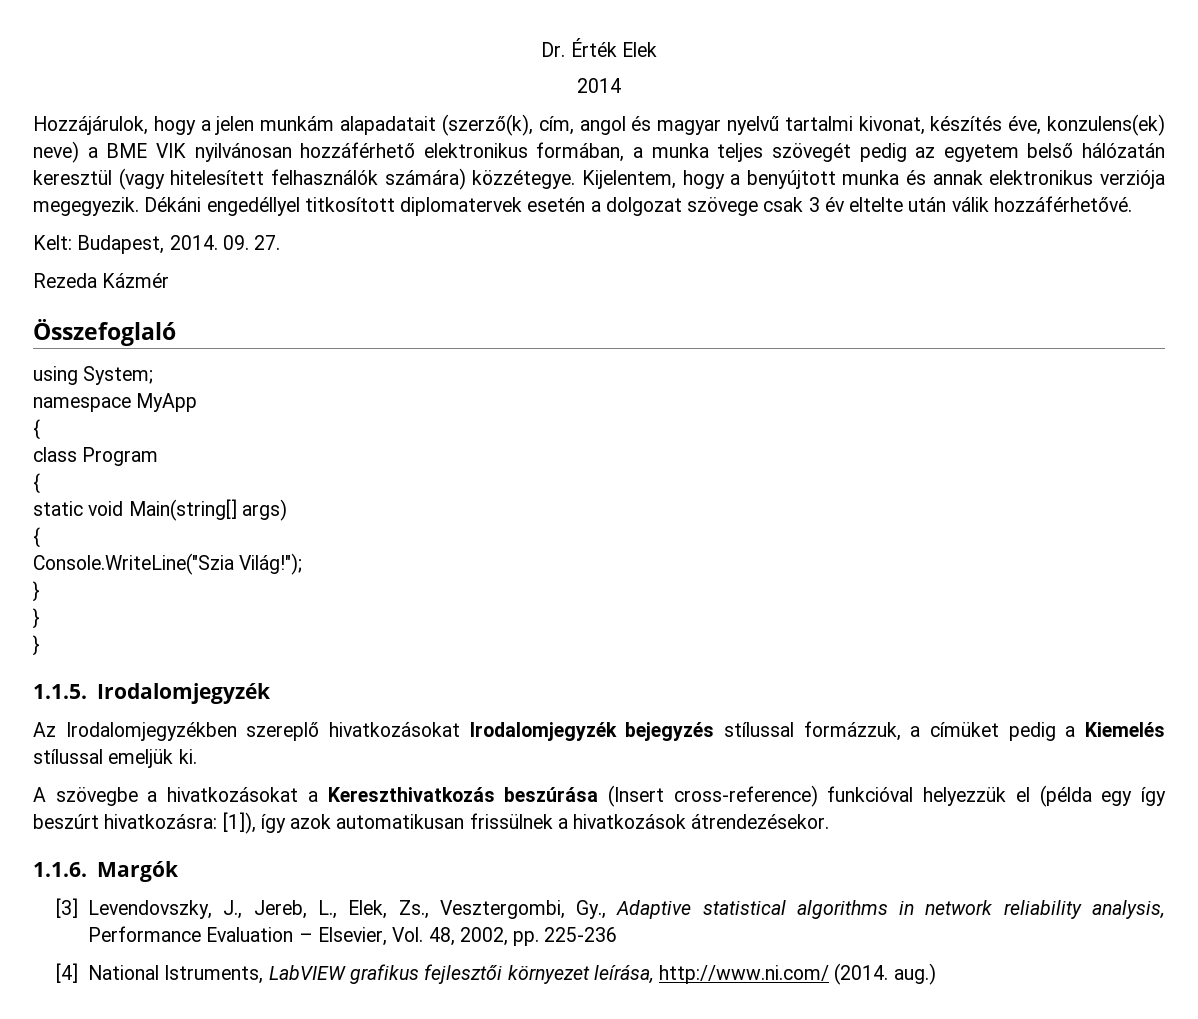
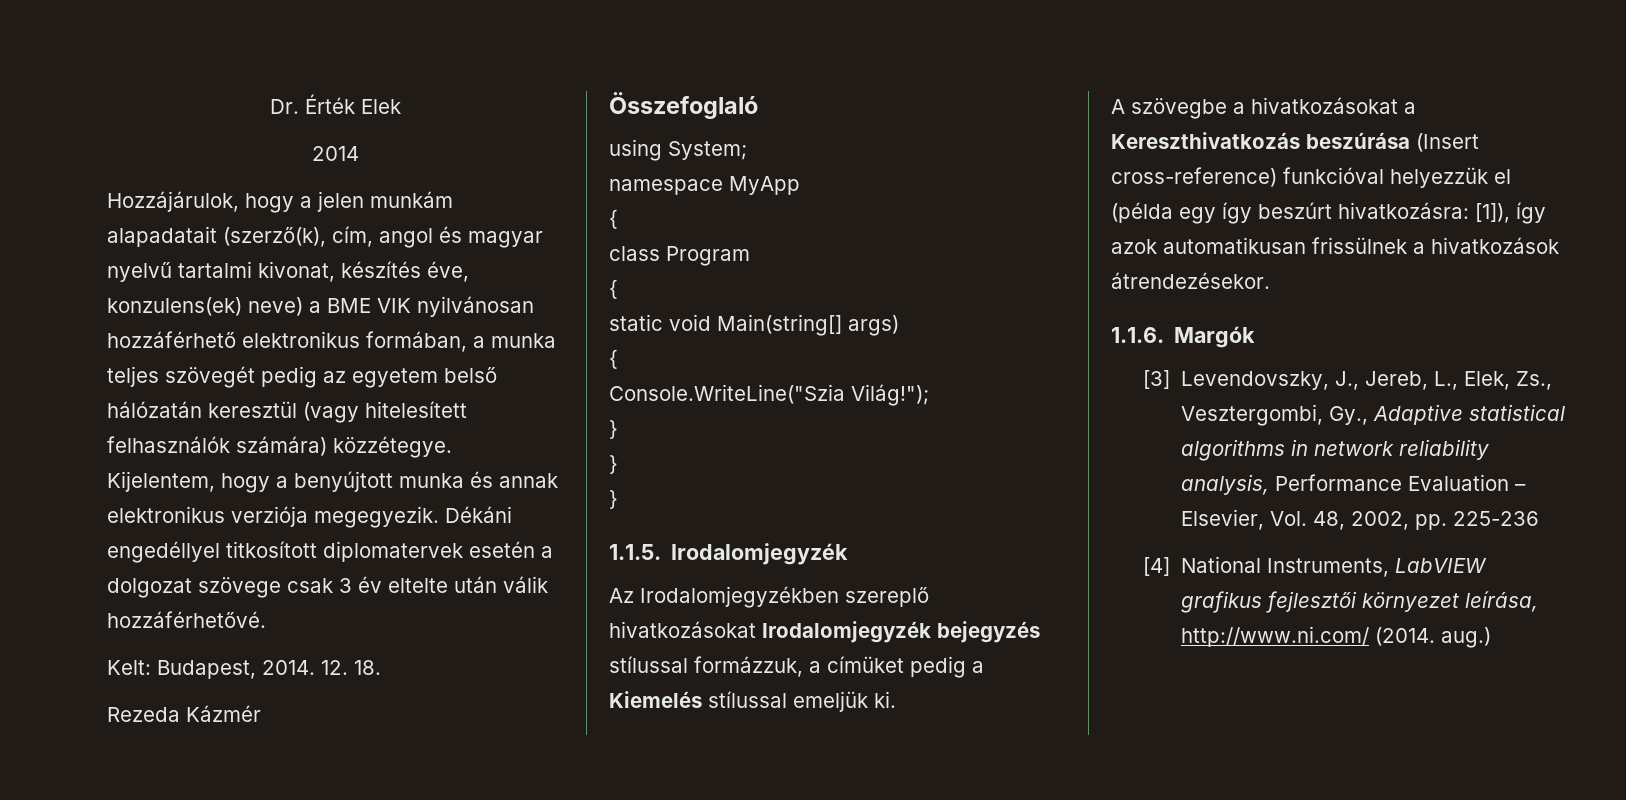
- 09. 27.
+ 12. 18.
- [4] National Istruments, LabVIEW grafikus fejlesztői környezet leírása, http://www.ni.com/ (2014. aug.)
+ [4] National Instruments, LabVIEW grafikus fejlesztői környezet leírása, http://www.ni.com/ (2014. aug.)

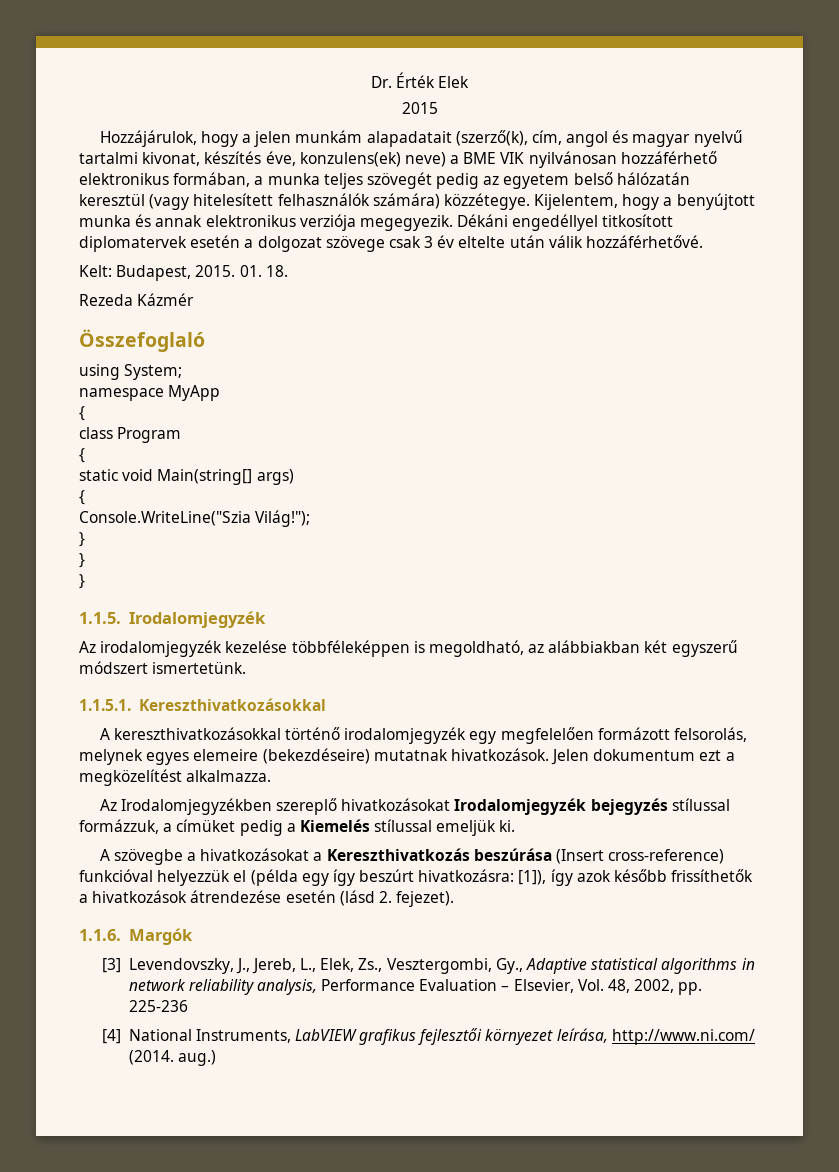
- 2014
+ 2015
- Kelt: Budapest, 2014. 12. 18.
+ Kelt: Budapest, 2015. 01. 18.
+ Az irodalomjegyzék kezelése többféleképpen is megoldható, az alábbiakban két egyszerű módszert ismertetünk.
+ 1.1.5.1. Kereszthivatkozásokkal
+ A kereszthivatkozásokkal történő irodalomjegyzék egy megfelelően formázott felsorolás, melynek egyes elemeire (bekezdéseire) mutatnak hivatkozások. Jelen dokumentum ezt a megközelítést alkalmazza.
- A szövegbe a hivatkozásokat a Kereszthivatkozás beszúrása (Insert cross-reference) funkcióval helyezzük el (példa egy így beszúrt hivatkozásra: [1]), így azok automatikusan frissülnek a hivatkozások átrendezésekor.
+ A szövegbe a hivatkozásokat a Kereszthivatkozás beszúrása (Insert cross-reference) funkcióval helyezzük el (példa egy így beszúrt hivatkozásra: [1]), így azok később frissíthetők a hivatkozások átrendezése esetén (lásd 2. fejezet).

